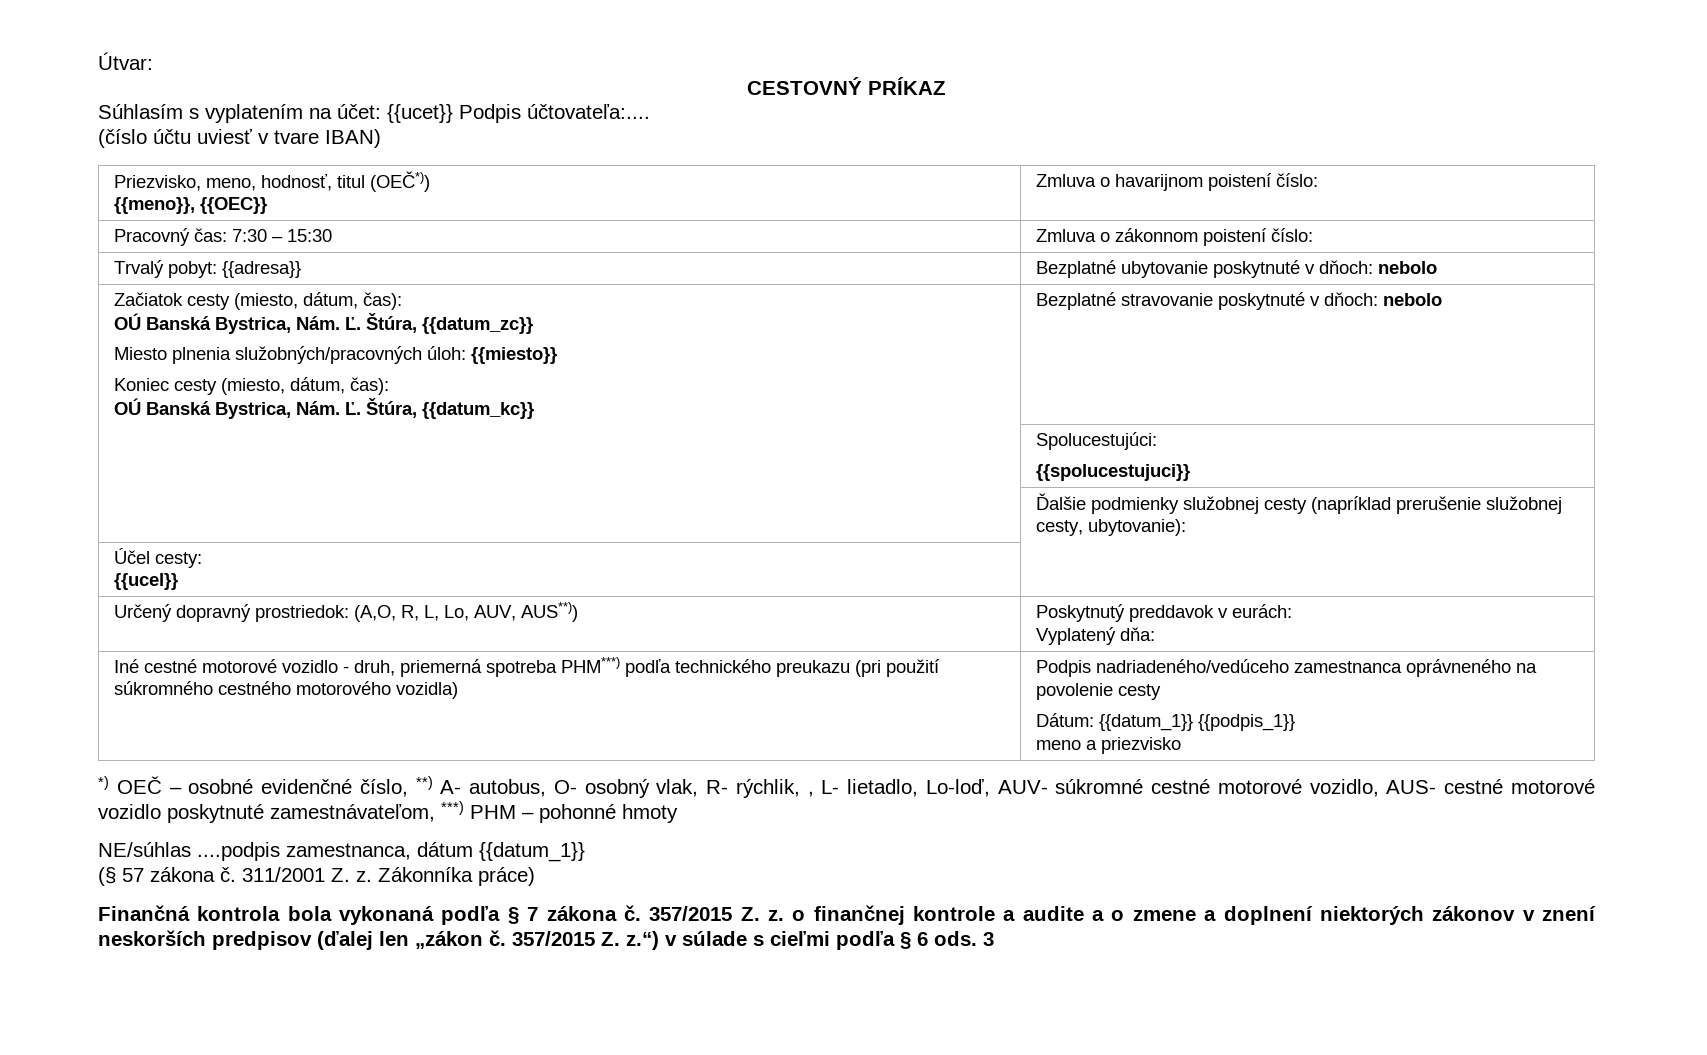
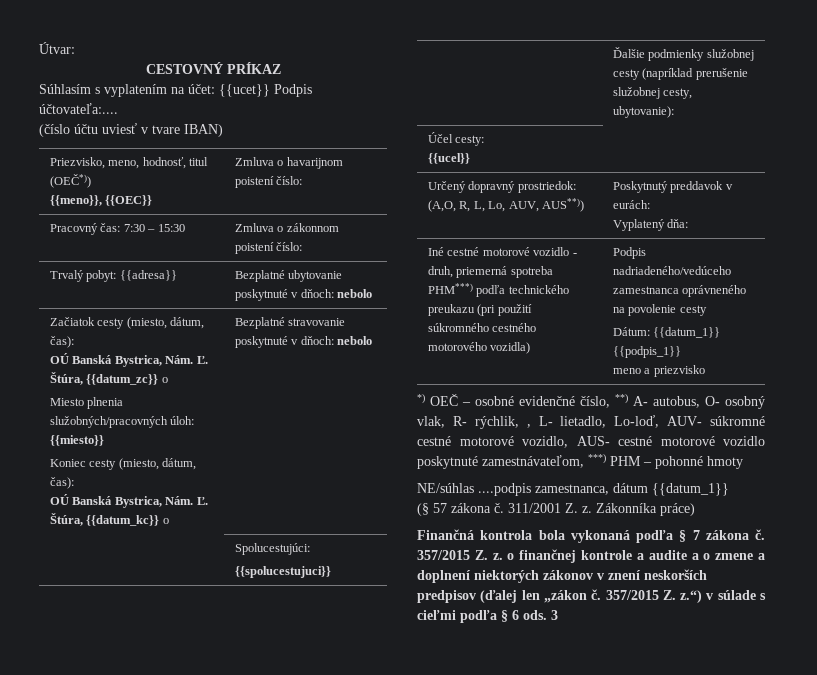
  Začiatok cesty (miesto, dátum, čas):
- OÚ Banská Bystrica, Nám. Ľ. Štúra, {{datum_zc}}
+ OÚ Banská Bystrica, Nám. Ľ. Štúra, {{datum_zc}} o
  Miesto plnenia služobných/pracovných úloh: {{miesto}}
  Koniec cesty (miesto, dátum, čas):
- OÚ Banská Bystrica, Nám. Ľ. Štúra, {{datum_kc}} | Bezplatné stravovanie poskytnuté v dňoch: nebolo
+ OÚ Banská Bystrica, Nám. Ľ. Štúra, {{datum_kc}} o | Bezplatné stravovanie poskytnuté v dňoch: nebolo

